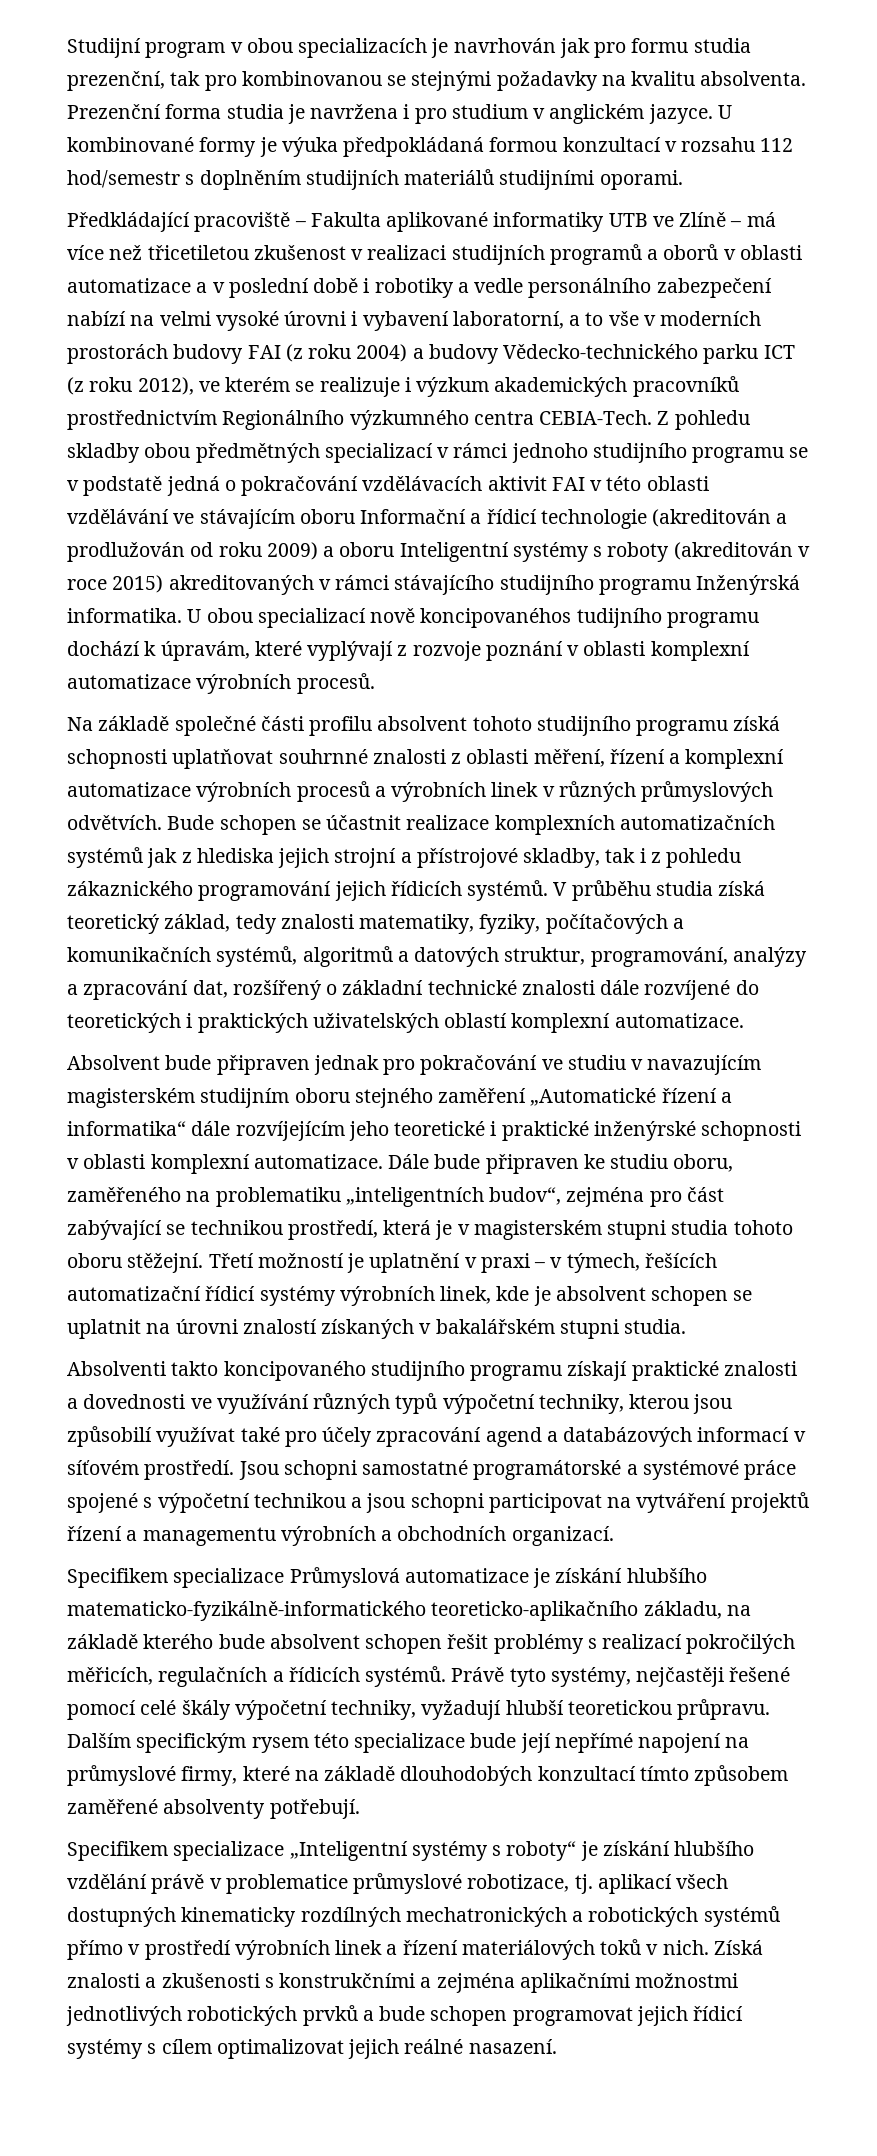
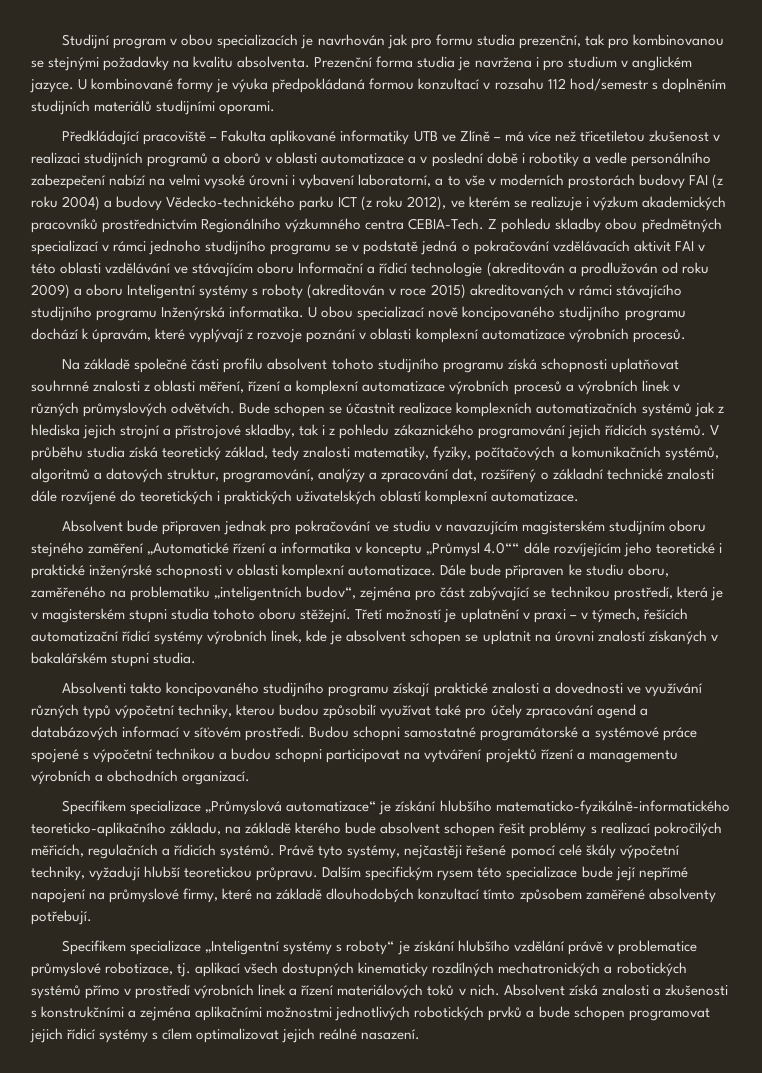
- U obou specializací nově koncipovanéhos tudijního programu dochází k úpravám, které vyplývají z rozvoje poznání v oblasti komplexní automatizace výrobních procesů.
+ U obou specializací nově koncipovaného studijního programu dochází k úpravám, které vyplývají z rozvoje poznání v oblasti komplexní automatizace výrobních procesů.
- Absolvent bude připraven jednak pro pokračování ve studiu v navazujícím magisterském studijním oboru stejného zaměření „Automatické řízení a informatika“ dále rozvíjejícím jeho teoretické i praktické inženýrské schopnosti v oblasti komplexní automatizace.
+ Absolvent bude připraven jednak pro pokračování ve studiu v navazujícím magisterském studijním oboru stejného zaměření „Automatické řízení a informatika v konceptu „Průmysl 4.0““ dále rozvíjejícím jeho teoretické i praktické inženýrské schopnosti v oblasti komplexní automatizace.
- Absolventi takto koncipovaného studijního programu získají praktické znalosti a dovednosti ve využívání různých typů výpočetní techniky, kterou jsou způsobilí využívat také pro účely zpracování agend a databázových informací v síťovém prostředí.
+ Absolventi takto koncipovaného studijního programu získají praktické znalosti a dovednosti ve využívání různých typů výpočetní techniky, kterou budou způsobilí využívat také pro účely zpracování agend a databázových informací v síťovém prostředí.
- Jsou schopni samostatné programátorské a systémové práce spojené s výpočetní technikou a jsou schopni participovat na vytváření projektů řízení a managementu výrobních a obchodních organizací.
+ Budou schopni samostatné programátorské a systémové práce spojené s výpočetní technikou a budou schopni participovat na vytváření projektů řízení a managementu výrobních a obchodních organizací.
- Specifikem specializace Průmyslová automatizace je získání hlubšího matematicko-fyzikálně-informatického teoreticko-aplikačního základu, na základě kterého bude absolvent schopen řešit problémy s realizací pokročilých měřicích, regulačních a řídicích systémů.
+ Specifikem specializace „Průmyslová automatizace“ je získání hlubšího matematicko-fyzikálně-informatického teoreticko-aplikačního základu, na základě kterého bude absolvent schopen řešit problémy s realizací pokročilých měřicích, regulačních a řídicích systémů.
- Získá znalosti a zkušenosti s konstrukčními a zejména aplikačními možnostmi jednotlivých robotických prvků a bude schopen programovat jejich řídicí systémy s cílem optimalizovat jejich reálné nasazení.
+ Absolvent získá znalosti a zkušenosti s konstrukčními a zejména aplikačními možnostmi jednotlivých robotických prvků a bude schopen programovat jejich řídicí systémy s cílem optimalizovat jejich reálné nasazení.

